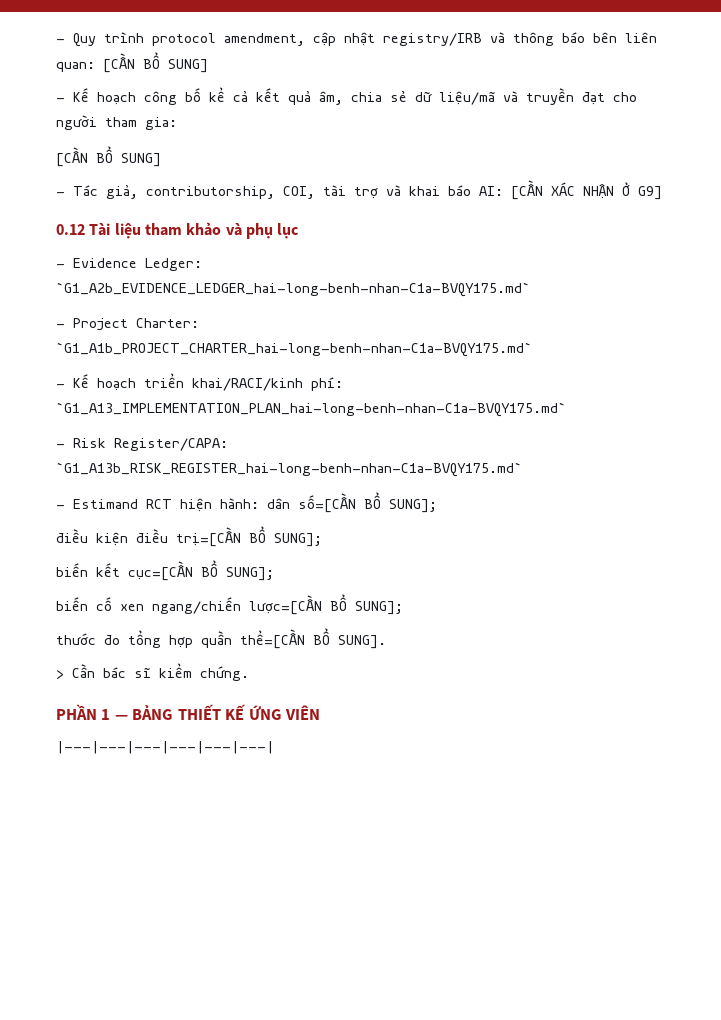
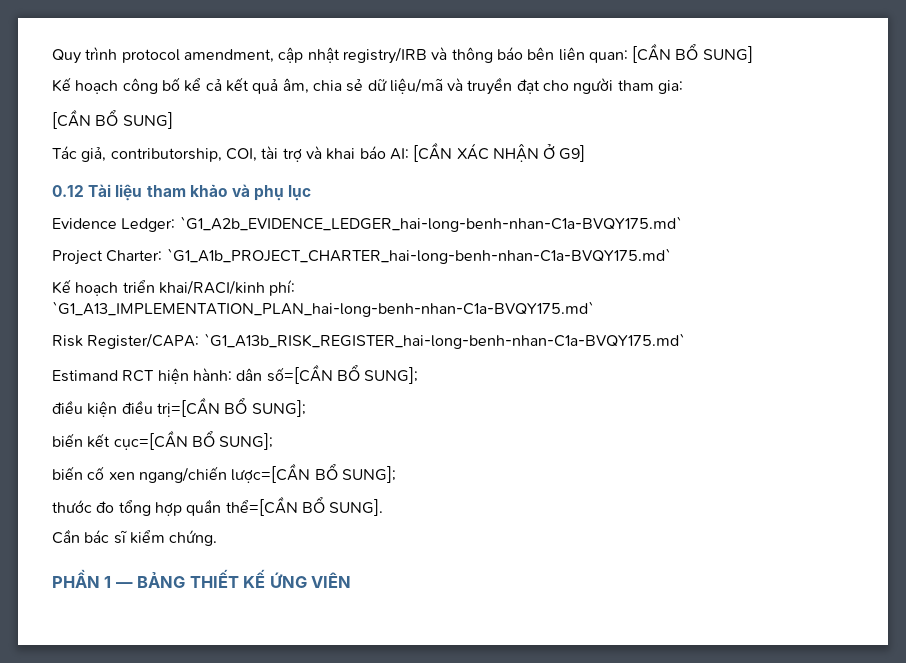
- - Quy trình protocol amendment, cập nhật registry/IRB và thông báo bên liên quan: [CẦN BỔ SUNG]
+ Quy trình protocol amendment, cập nhật registry/IRB và thông báo bên liên quan: [CẦN BỔ SUNG]
- - Kế hoạch công bố kể cả kết quả âm, chia sẻ dữ liệu/mã và truyền đạt cho người tham gia:
+ Kế hoạch công bố kể cả kết quả âm, chia sẻ dữ liệu/mã và truyền đạt cho người tham gia:
- - Tác giả, contributorship, COI, tài trợ và khai báo AI: [CẦN XÁC NHẬN Ở G9]
+ Tác giả, contributorship, COI, tài trợ và khai báo AI: [CẦN XÁC NHẬN Ở G9]
- - Evidence Ledger: `G1_A2b_EVIDENCE_LEDGER_hai-long-benh-nhan-C1a-BVQY175.md`
+ Evidence Ledger: `G1_A2b_EVIDENCE_LEDGER_hai-long-benh-nhan-C1a-BVQY175.md`
- - Project Charter: `G1_A1b_PROJECT_CHARTER_hai-long-benh-nhan-C1a-BVQY175.md`
+ Project Charter: `G1_A1b_PROJECT_CHARTER_hai-long-benh-nhan-C1a-BVQY175.md`
- - Kế hoạch triển khai/RACI/kinh phí: `G1_A13_IMPLEMENTATION_PLAN_hai-long-benh-nhan-C1a-BVQY175.md`
+ Kế hoạch triển khai/RACI/kinh phí: `G1_A13_IMPLEMENTATION_PLAN_hai-long-benh-nhan-C1a-BVQY175.md`
- - Risk Register/CAPA: `G1_A13b_RISK_REGISTER_hai-long-benh-nhan-C1a-BVQY175.md`
+ Risk Register/CAPA: `G1_A13b_RISK_REGISTER_hai-long-benh-nhan-C1a-BVQY175.md`
- - Estimand RCT hiện hành: dân số=[CẦN BỔ SUNG];
+ Estimand RCT hiện hành: dân số=[CẦN BỔ SUNG];
- > Cần bác sĩ kiểm chứng.
+ Cần bác sĩ kiểm chứng.
- |---|---|---|---|---|---|

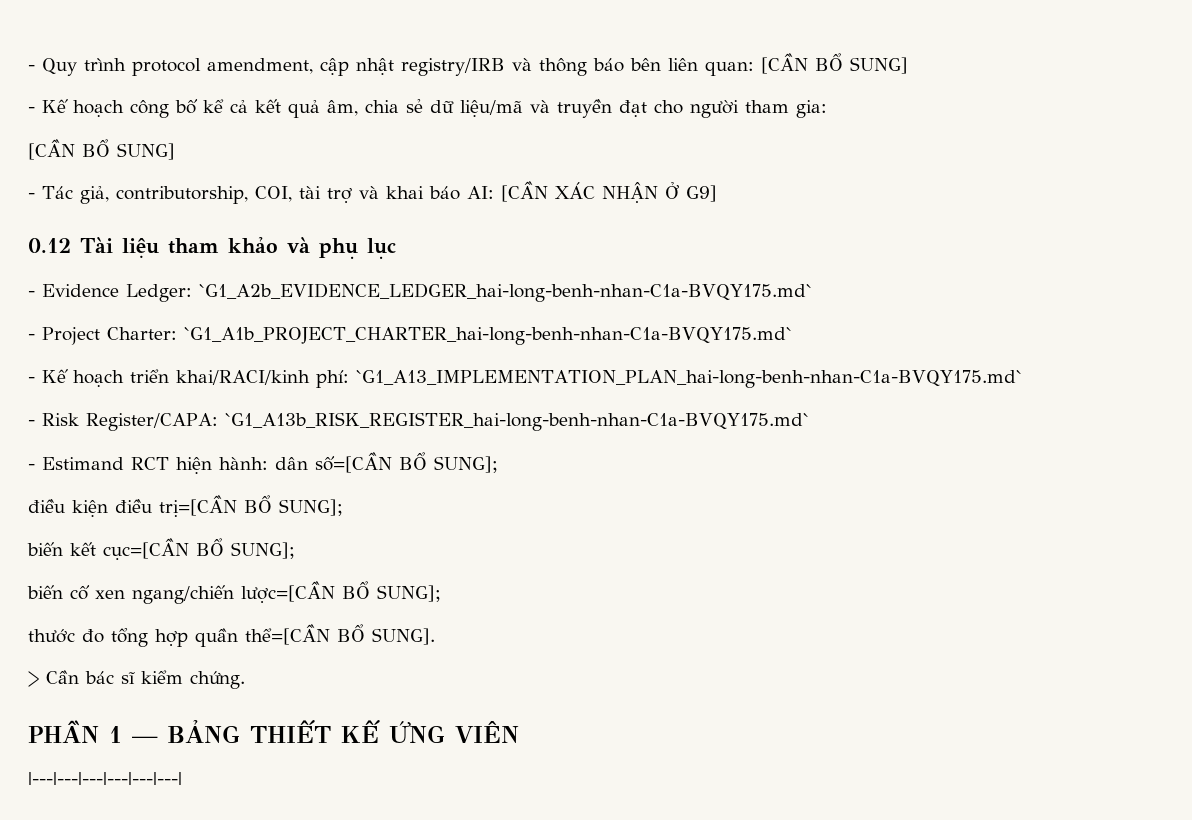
- Quy trình protocol amendment, cập nhật registry/IRB và thông báo bên liên quan: [CẦN BỔ SUNG]
+ - Quy trình protocol amendment, cập nhật registry/IRB và thông báo bên liên quan: [CẦN BỔ SUNG]
- Kế hoạch công bố kể cả kết quả âm, chia sẻ dữ liệu/mã và truyền đạt cho người tham gia:
+ - Kế hoạch công bố kể cả kết quả âm, chia sẻ dữ liệu/mã và truyền đạt cho người tham gia:
- Tác giả, contributorship, COI, tài trợ và khai báo AI: [CẦN XÁC NHẬN Ở G9]
+ - Tác giả, contributorship, COI, tài trợ và khai báo AI: [CẦN XÁC NHẬN Ở G9]
- Evidence Ledger: `G1_A2b_EVIDENCE_LEDGER_hai-long-benh-nhan-C1a-BVQY175.md`
+ - Evidence Ledger: `G1_A2b_EVIDENCE_LEDGER_hai-long-benh-nhan-C1a-BVQY175.md`
- Project Charter: `G1_A1b_PROJECT_CHARTER_hai-long-benh-nhan-C1a-BVQY175.md`
+ - Project Charter: `G1_A1b_PROJECT_CHARTER_hai-long-benh-nhan-C1a-BVQY175.md`
- Kế hoạch triển khai/RACI/kinh phí: `G1_A13_IMPLEMENTATION_PLAN_hai-long-benh-nhan-C1a-BVQY175.md`
+ - Kế hoạch triển khai/RACI/kinh phí: `G1_A13_IMPLEMENTATION_PLAN_hai-long-benh-nhan-C1a-BVQY175.md`
- Risk Register/CAPA: `G1_A13b_RISK_REGISTER_hai-long-benh-nhan-C1a-BVQY175.md`
+ - Risk Register/CAPA: `G1_A13b_RISK_REGISTER_hai-long-benh-nhan-C1a-BVQY175.md`
- Estimand RCT hiện hành: dân số=[CẦN BỔ SUNG];
+ - Estimand RCT hiện hành: dân số=[CẦN BỔ SUNG];
- Cần bác sĩ kiểm chứng.
+ > Cần bác sĩ kiểm chứng.
+ |---|---|---|---|---|---|

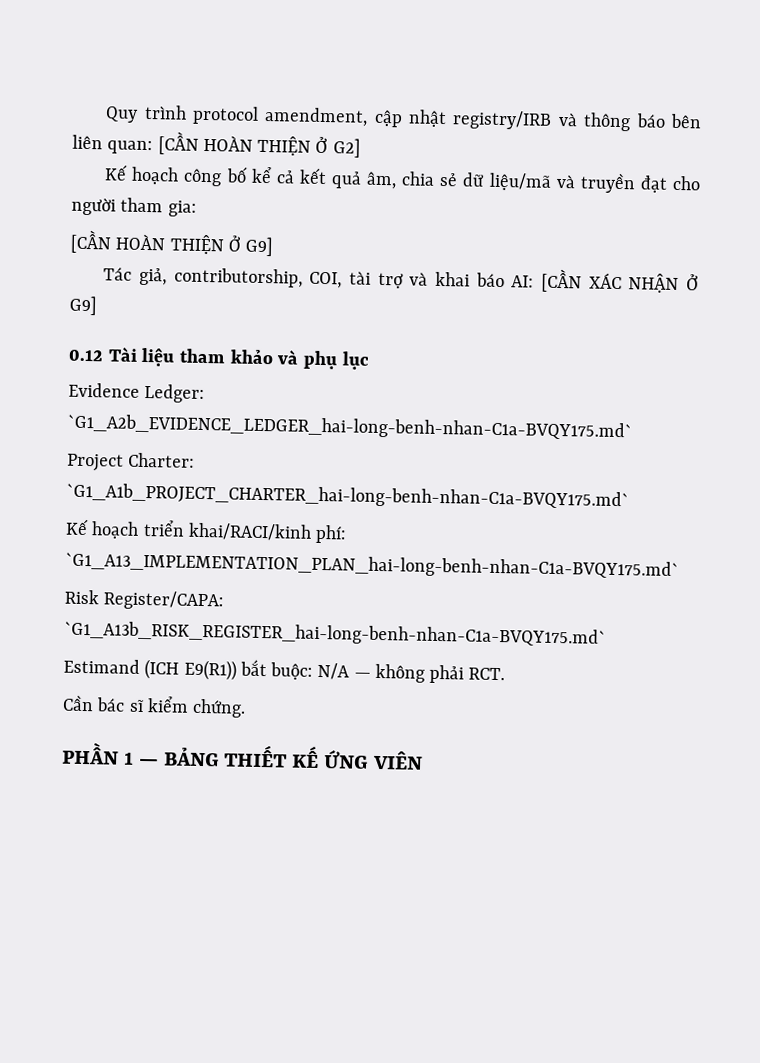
- - Quy trình protocol amendment, cập nhật registry/IRB và thông báo bên liên quan: [CẦN BỔ SUNG]
- - Kế hoạch công bố kể cả kết quả âm, chia sẻ dữ liệu/mã và truyền đạt cho người tham gia:
- [CẦN BỔ SUNG]
- - Tác giả, contributorship, COI, tài trợ và khai báo AI: [CẦN XÁC NHẬN Ở G9]
+ Quy trình protocol amendment, cập nhật registry/IRB và thông báo bên liên quan: [CẦN HOÀN THIỆN Ở G2]
+ Kế hoạch công bố kể cả kết quả âm, chia sẻ dữ liệu/mã và truyền đạt cho người tham gia:
+ [CẦN HOÀN THIỆN Ở G9]
+ Tác giả, contributorship, COI, tài trợ và khai báo AI: [CẦN XÁC NHẬN Ở G9]
- - Evidence Ledger: `G1_A2b_EVIDENCE_LEDGER_hai-long-benh-nhan-C1a-BVQY175.md`
+ Evidence Ledger: `G1_A2b_EVIDENCE_LEDGER_hai-long-benh-nhan-C1a-BVQY175.md`
- - Project Charter: `G1_A1b_PROJECT_CHARTER_hai-long-benh-nhan-C1a-BVQY175.md`
+ Project Charter: `G1_A1b_PROJECT_CHARTER_hai-long-benh-nhan-C1a-BVQY175.md`
- - Kế hoạch triển khai/RACI/kinh phí: `G1_A13_IMPLEMENTATION_PLAN_hai-long-benh-nhan-C1a-BVQY175.md`
+ Kế hoạch triển khai/RACI/kinh phí: `G1_A13_IMPLEMENTATION_PLAN_hai-long-benh-nhan-C1a-BVQY175.md`
- - Risk Register/CAPA: `G1_A13b_RISK_REGISTER_hai-long-benh-nhan-C1a-BVQY175.md`
+ Risk Register/CAPA: `G1_A13b_RISK_REGISTER_hai-long-benh-nhan-C1a-BVQY175.md`
- - Estimand RCT hiện hành: dân số=[CẦN BỔ SUNG];
- điều kiện điều trị=[CẦN BỔ SUNG];
- biến kết cục=[CẦN BỔ SUNG];
- biến cố xen ngang/chiến lược=[CẦN BỔ SUNG];
- thước đo tổng hợp quần thể=[CẦN BỔ SUNG].
- > Cần bác sĩ kiểm chứng.
+ Estimand (ICH E9(R1)) bắt buộc: N/A — không phải RCT.
+ Cần bác sĩ kiểm chứng.
- |---|---|---|---|---|---|

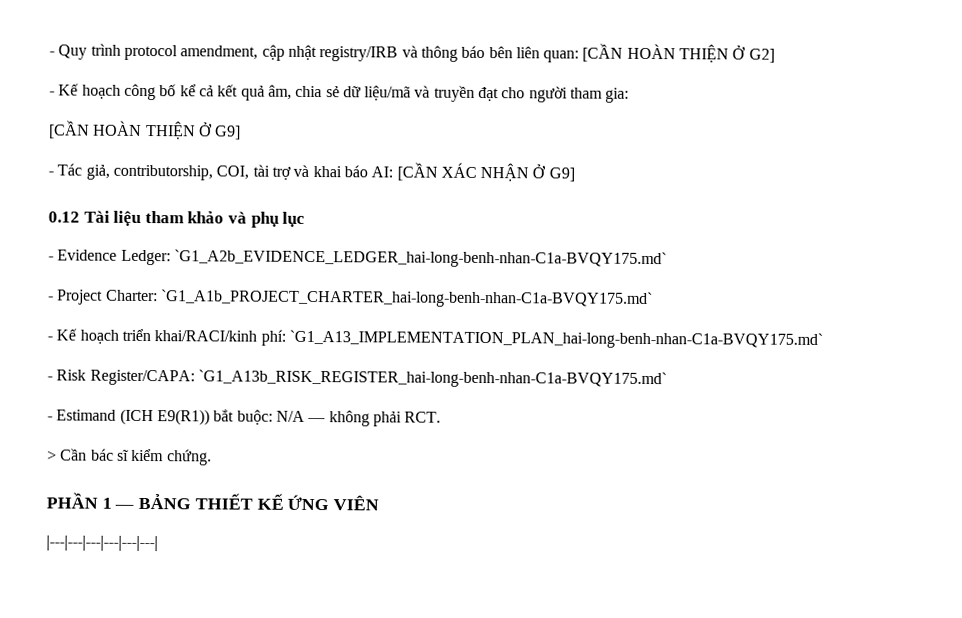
- Quy trình protocol amendment, cập nhật registry/IRB và thông báo bên liên quan: [CẦN HOÀN THIỆN Ở G2]
+ - Quy trình protocol amendment, cập nhật registry/IRB và thông báo bên liên quan: [CẦN HOÀN THIỆN Ở G2]
- Kế hoạch công bố kể cả kết quả âm, chia sẻ dữ liệu/mã và truyền đạt cho người tham gia:
+ - Kế hoạch công bố kể cả kết quả âm, chia sẻ dữ liệu/mã và truyền đạt cho người tham gia:
- Tác giả, contributorship, COI, tài trợ và khai báo AI: [CẦN XÁC NHẬN Ở G9]
+ - Tác giả, contributorship, COI, tài trợ và khai báo AI: [CẦN XÁC NHẬN Ở G9]
- Evidence Ledger: `G1_A2b_EVIDENCE_LEDGER_hai-long-benh-nhan-C1a-BVQY175.md`
+ - Evidence Ledger: `G1_A2b_EVIDENCE_LEDGER_hai-long-benh-nhan-C1a-BVQY175.md`
- Project Charter: `G1_A1b_PROJECT_CHARTER_hai-long-benh-nhan-C1a-BVQY175.md`
+ - Project Charter: `G1_A1b_PROJECT_CHARTER_hai-long-benh-nhan-C1a-BVQY175.md`
- Kế hoạch triển khai/RACI/kinh phí: `G1_A13_IMPLEMENTATION_PLAN_hai-long-benh-nhan-C1a-BVQY175.md`
+ - Kế hoạch triển khai/RACI/kinh phí: `G1_A13_IMPLEMENTATION_PLAN_hai-long-benh-nhan-C1a-BVQY175.md`
- Risk Register/CAPA: `G1_A13b_RISK_REGISTER_hai-long-benh-nhan-C1a-BVQY175.md`
+ - Risk Register/CAPA: `G1_A13b_RISK_REGISTER_hai-long-benh-nhan-C1a-BVQY175.md`
- Estimand (ICH E9(R1)) bắt buộc: N/A — không phải RCT.
+ - Estimand (ICH E9(R1)) bắt buộc: N/A — không phải RCT.
- Cần bác sĩ kiểm chứng.
+ > Cần bác sĩ kiểm chứng.
+ |---|---|---|---|---|---|

